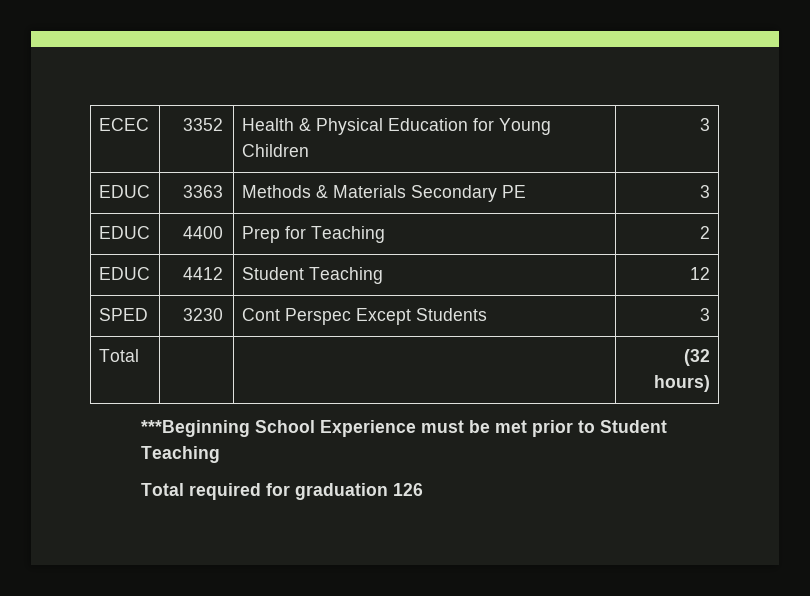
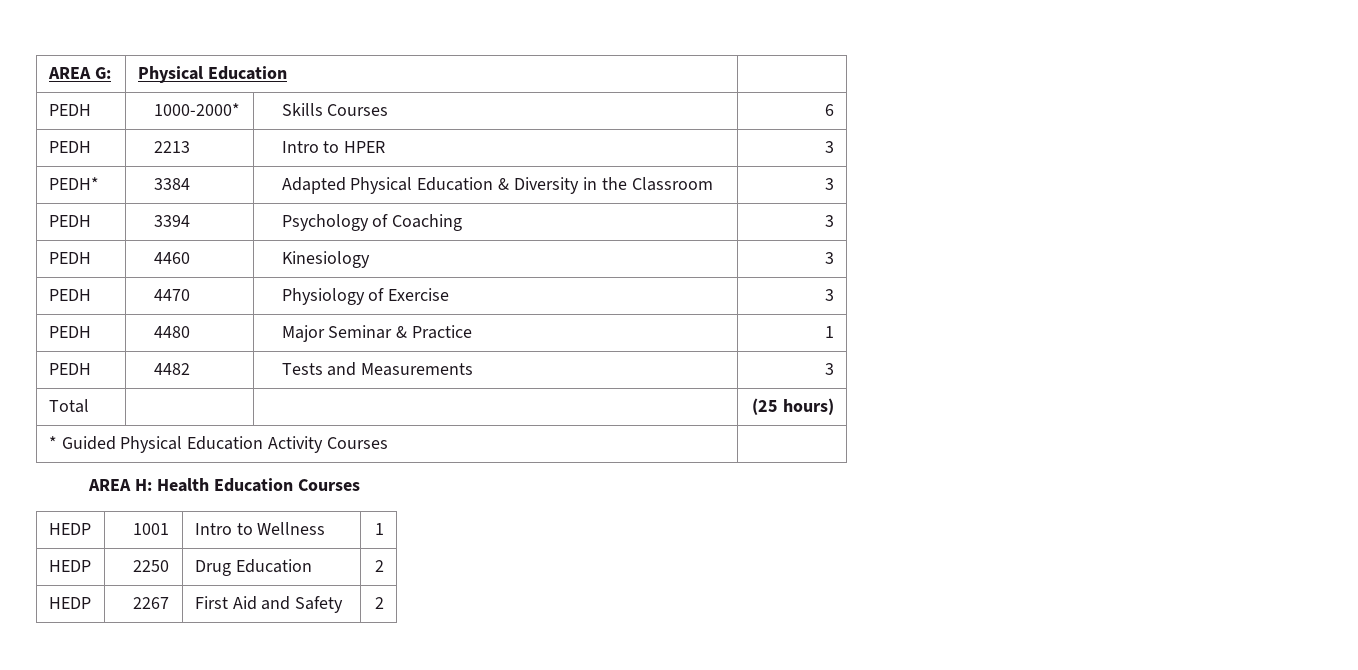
- ECEC | 3352 | Health & Physical Education for Young Children | 3
- EDUC | 3363 | Methods & Materials Secondary PE | 3
- EDUC | 4400 | Prep for Teaching | 2
- EDUC | 4412 | Student Teaching | 12
- SPED | 3230 | Cont Perspec Except Students | 3
+ AREA G: | Physical Education |
+ PEDH | 1000-2000* | Skills Courses | 6
+ PEDH | 2213 | Intro to HPER | 3
+ PEDH* | 3384 | Adapted Physical Education & Diversity in the Classroom | 3
+ PEDH | 3394 | Psychology of Coaching | 3
+ PEDH | 4460 | Kinesiology | 3
+ PEDH | 4470 | Physiology of Exercise | 3
+ PEDH | 4480 | Major Seminar & Practice | 1
+ PEDH | 4482 | Tests and Measurements | 3
- Total | | | (32 hours)
+ Total | | | (25 hours)
- ***Beginning School Experience must be met prior to Student Teaching
- Total required for graduation 126
+ * Guided Physical Education Activity Courses |
+ AREA H: Health Education Courses
+ HEDP | 1001 | Intro to Wellness | 1
+ HEDP | 2250 | Drug Education | 2
+ HEDP | 2267 | First Aid and Safety | 2

